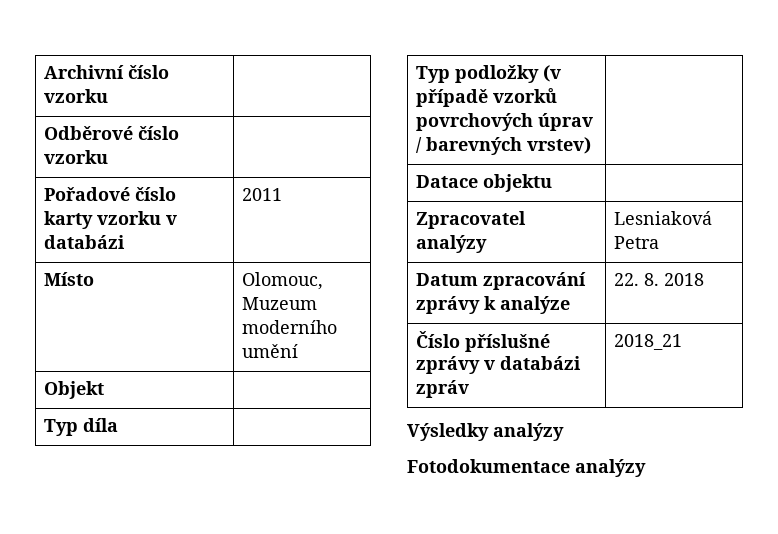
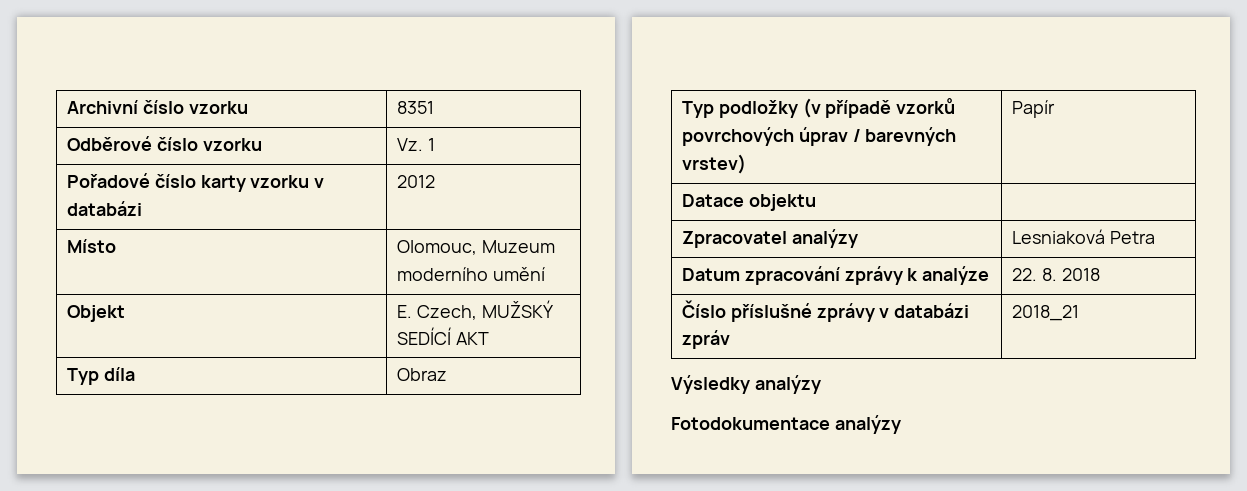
- Archivní číslo vzorku |
+ Archivní číslo vzorku | 8351
- Odběrové číslo vzorku |
+ Odběrové číslo vzorku | Vz. 1
- Pořadové číslo karty vzorku v databázi | 2011
+ Pořadové číslo karty vzorku v databázi | 2012
- Objekt |
+ Objekt | E. Czech, MUŽSKÝ SEDÍCÍ AKT
- Typ díla |
+ Typ díla | Obraz
- Typ podložky (v případě vzorků povrchových úprav / barevných vrstev) |
+ Typ podložky (v případě vzorků povrchových úprav / barevných vrstev) | Papír

